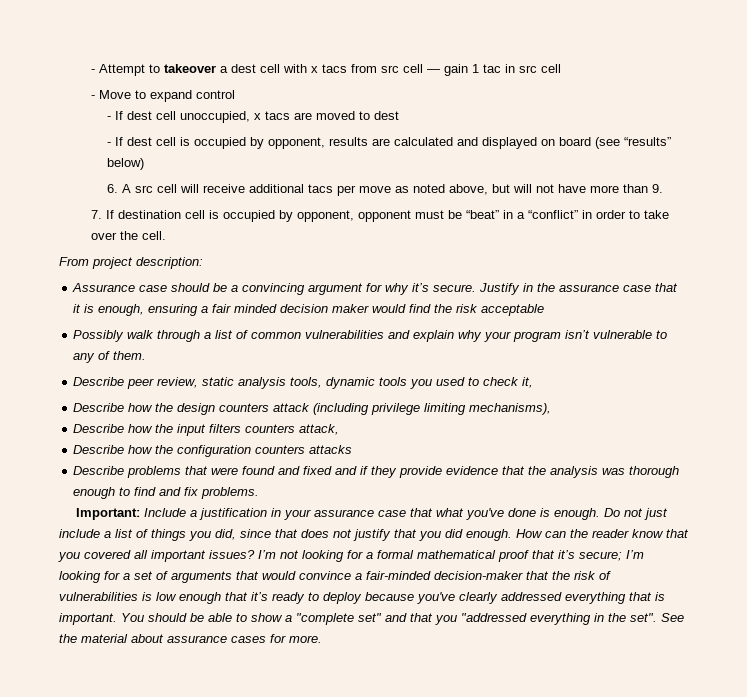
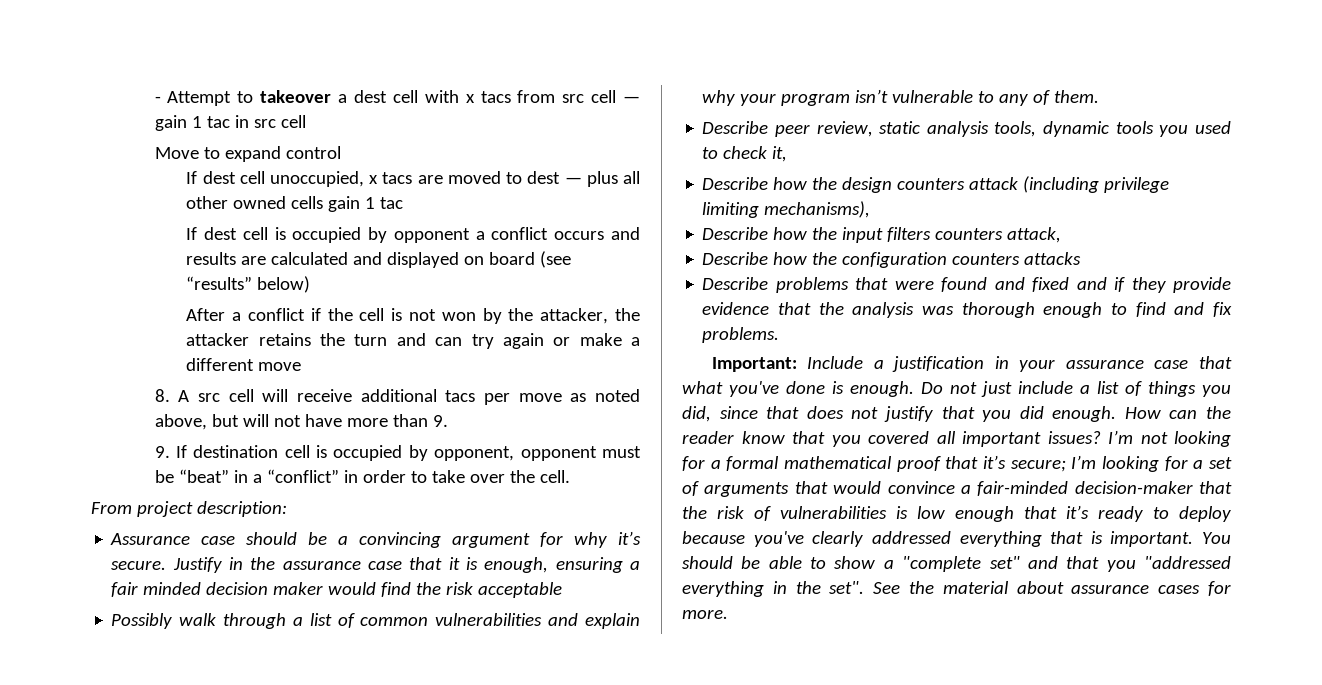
- - Move to expand control
+ Move to expand control
- - If dest cell unoccupied, x tacs are moved to dest
- - If dest cell is occupied by opponent, results are calculated and displayed on board (see “results” below)
+ If dest cell unoccupied, x tacs are moved to dest — plus all other owned cells gain 1 tac
+ If dest cell is occupied by opponent a conflict occurs and results are calculated and displayed on board (see “results” below)
- 6. A src cell will receive additional tacs per move as noted above, but will not have more than 9.
+ After a conflict if the cell is not won by the attacker, the attacker retains the turn and can try again or make a different move
+ 8. A src cell will receive additional tacs per move as noted above, but will not have more than 9.
- 7. If destination cell is occupied by opponent, opponent must be “beat” in a “conflict” in order to take over the cell.
+ 9. If destination cell is occupied by opponent, opponent must be “beat” in a “conflict” in order to take over the cell.

